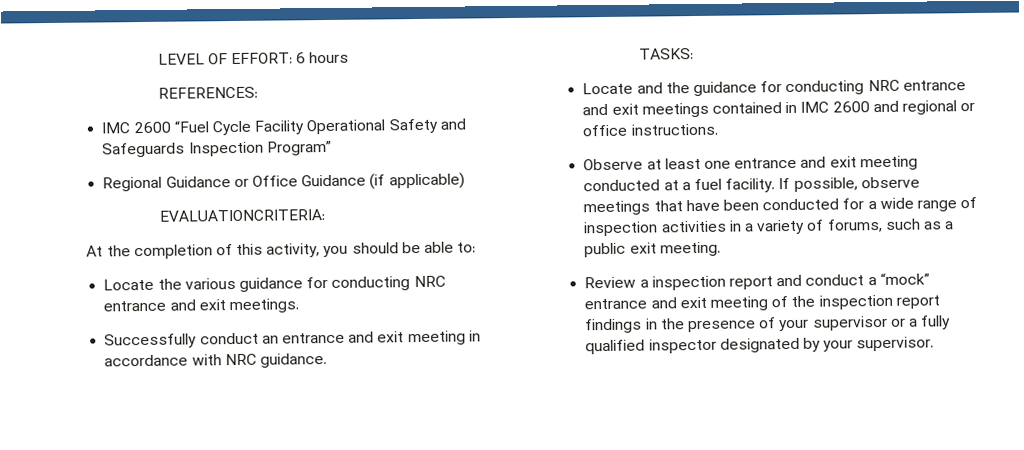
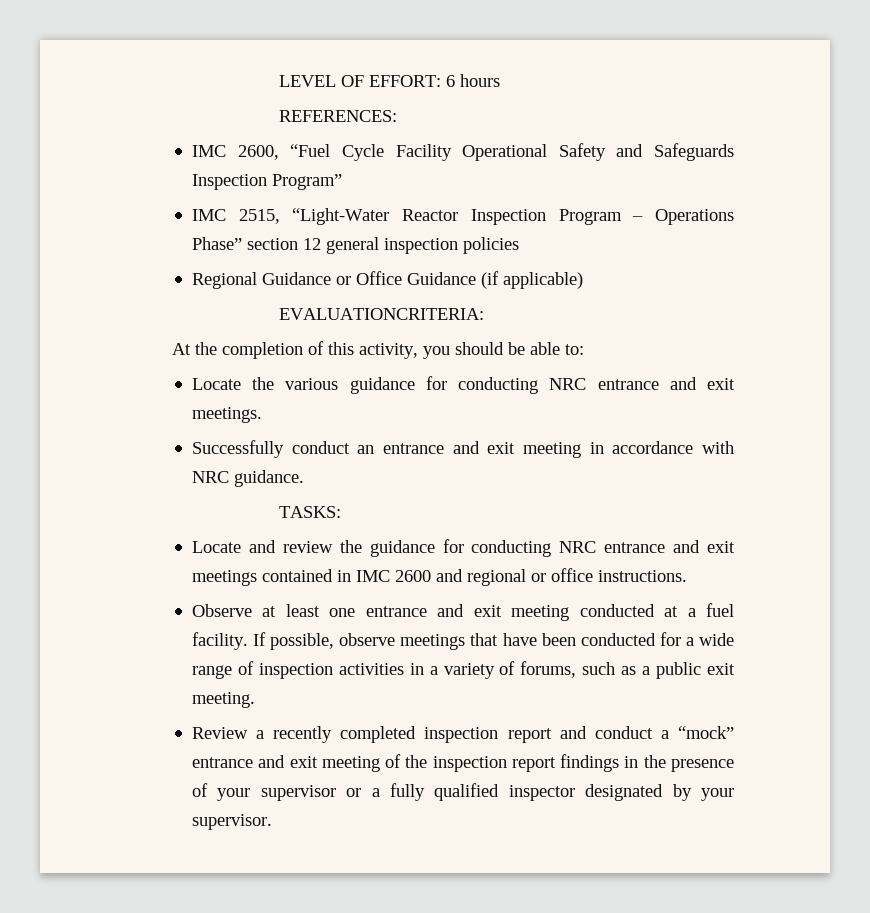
- IMC 2600 “Fuel Cycle Facility Operational Safety and Safeguards Inspection Program”
+ IMC 2600, “Fuel Cycle Facility Operational Safety and Safeguards Inspection Program”
+ IMC 2515, “Light-Water Reactor Inspection Program – Operations Phase” section 12 general inspection policies
- Locate and the guidance for conducting NRC entrance and exit meetings contained in IMC 2600 and regional or office instructions.
+ Locate and review the guidance for conducting NRC entrance and exit meetings contained in IMC 2600 and regional or office instructions.
- Review a inspection report and conduct a “mock” entrance and exit meeting of the inspection report findings in the presence of your supervisor or a fully qualified inspector designated by your supervisor.
+ Review a recently completed inspection report and conduct a “mock” entrance and exit meeting of the inspection report findings in the presence of your supervisor or a fully qualified inspector designated by your supervisor.

